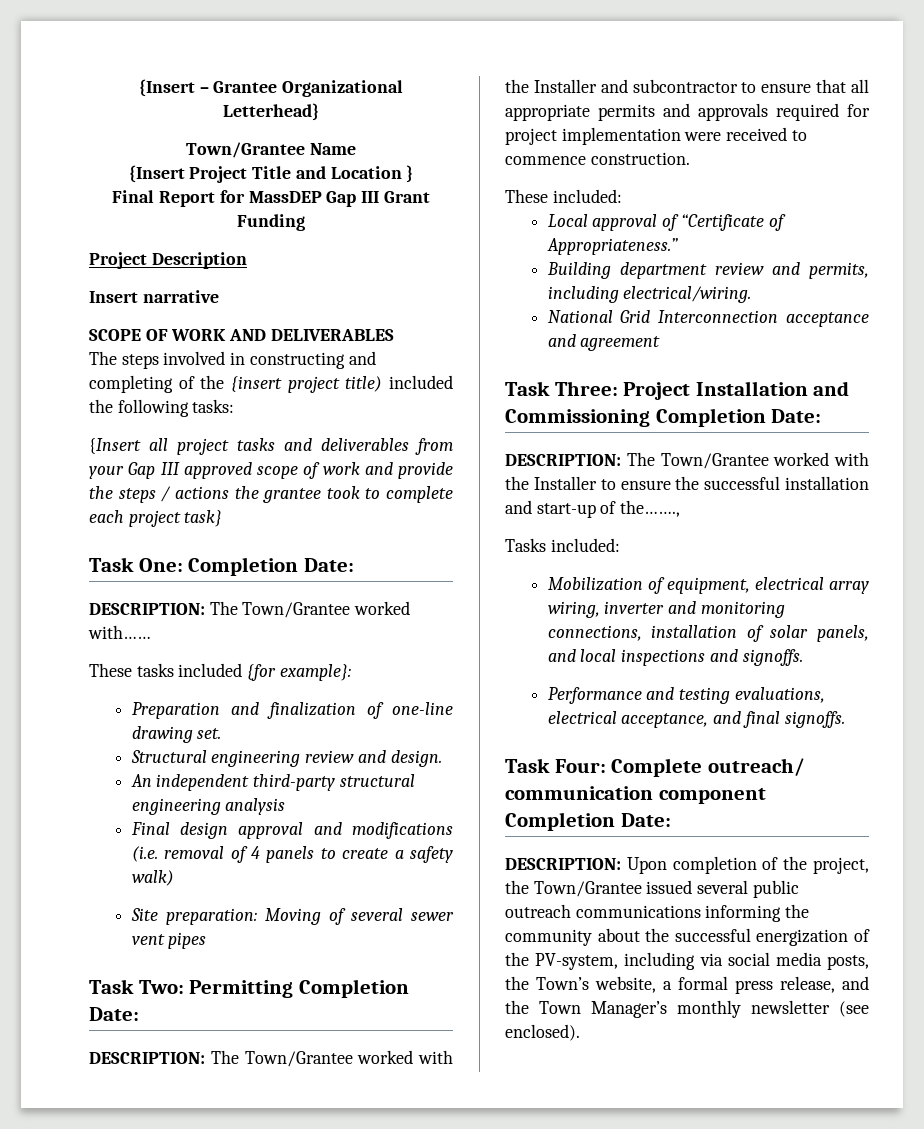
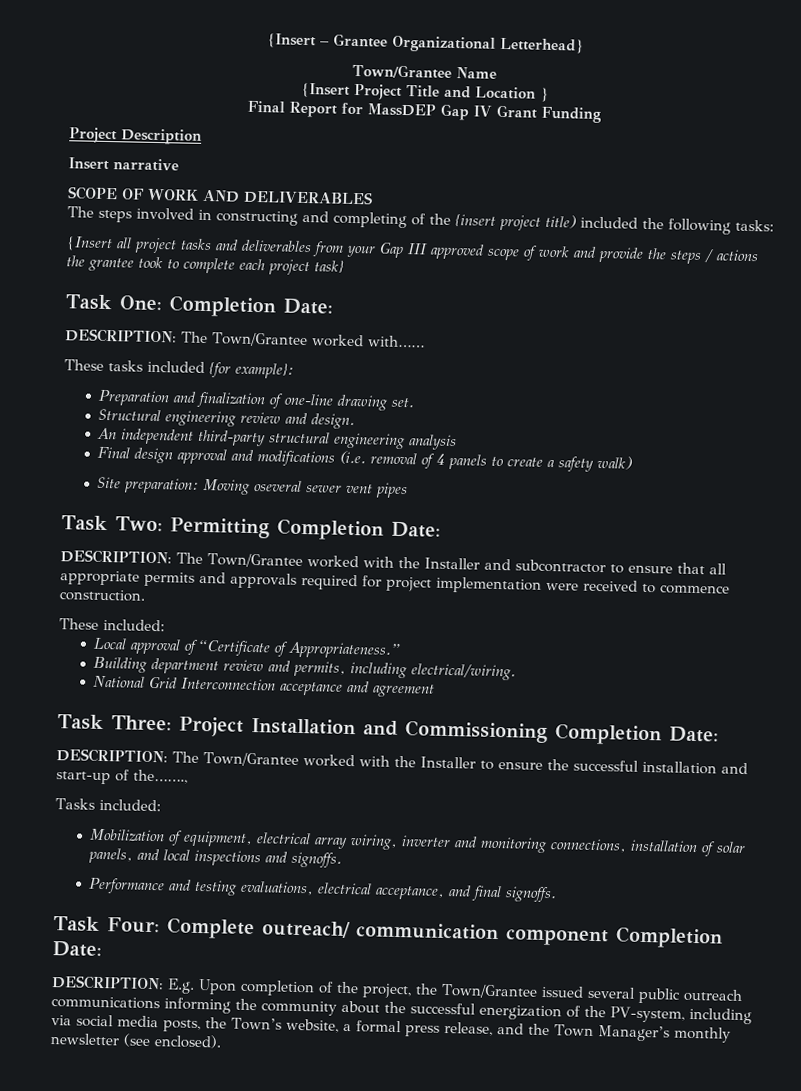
- Final Report for MassDEP Gap III Grant Funding
+ Final Report for MassDEP Gap IV Grant Funding
- Site preparation: Moving of several sewer vent pipes
+ Site preparation: Moving oseveral sewer vent pipes
- DESCRIPTION: Upon completion of the project, the Town/Grantee issued several public outreach communications informing the community about the successful energization of the PV-system, including via social media posts, the Town’s website, a formal press release, and the Town Manager’s monthly newsletter (see enclosed).
+ DESCRIPTION: E.g. Upon completion of the project, the Town/Grantee issued several public outreach communications informing the community about the successful energization of the PV-system, including via social media posts, the Town’s website, a formal press release, and the Town Manager’s monthly newsletter (see enclosed).

